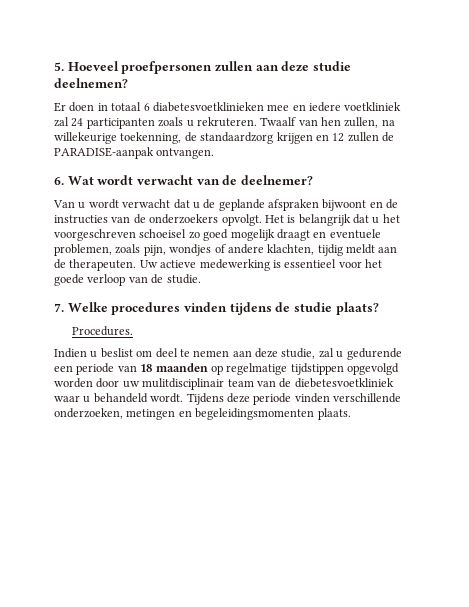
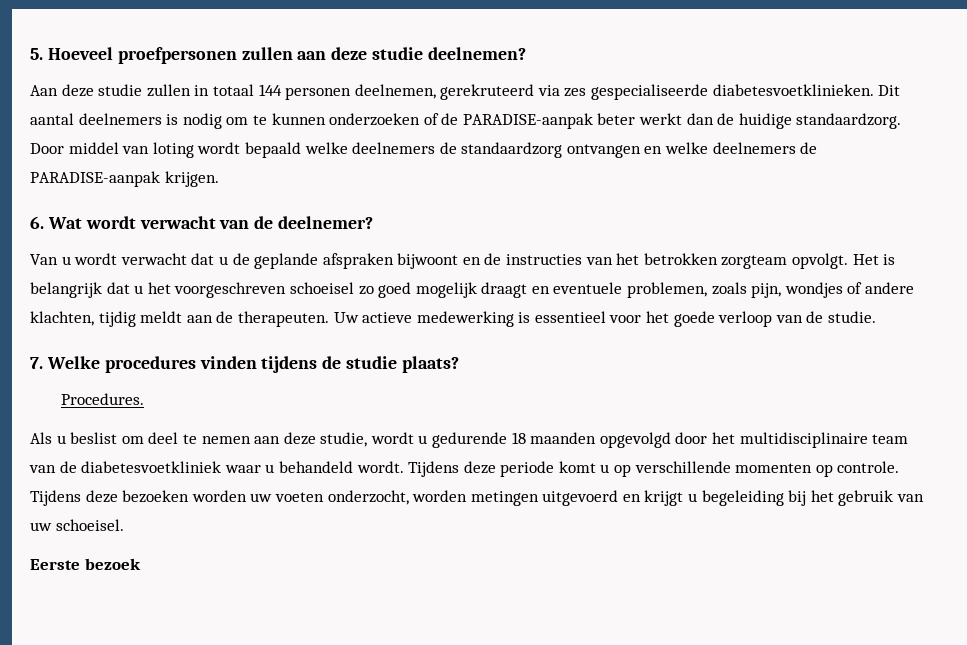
- Er doen in totaal 6 diabetesvoetklinieken mee en iedere voetkliniek zal 24 participanten zoals u rekruteren. Twaalf van hen zullen, na willekeurige toekenning, de standaardzorg krijgen en 12 zullen de PARADISE-aanpak ontvangen.
+ Aan deze studie zullen in totaal 144 personen deelnemen, gerekruteerd via zes gespecialiseerde diabetesvoetklinieken. Dit aantal deelnemers is nodig om te kunnen onderzoeken of de PARADISE-aanpak beter werkt dan de huidige standaardzorg. Door middel van loting wordt bepaald welke deelnemers de standaardzorg ontvangen en welke deelnemers de PARADISE-aanpak krijgen.
- Van u wordt verwacht dat u de geplande afspraken bijwoont en de instructies van de onderzoekers opvolgt.
+ Van u wordt verwacht dat u de geplande afspraken bijwoont en de instructies van het betrokken zorgteam opvolgt.
- Indien u beslist om deel te nemen aan deze studie, zal u gedurende een periode van 18 maanden op regelmatige tijdstippen opgevolgd worden door uw mulitdisciplinair team van de diebetesvoetkliniek waar u behandeld wordt.
+ Als u beslist om deel te nemen aan deze studie, wordt u gedurende 18 maanden opgevolgd door het multidisciplinaire team van de diabetesvoetkliniek waar u behandeld wordt.
- Tijdens deze periode vinden verschillende onderzoeken, metingen en begeleidingsmomenten plaats.
+ Tijdens deze periode komt u op verschillende momenten op controle. Tijdens deze bezoeken worden uw voeten onderzocht, worden metingen uitgevoerd en krijgt u begeleiding bij het gebruik van uw schoeisel.
+ Eerste bezoek

